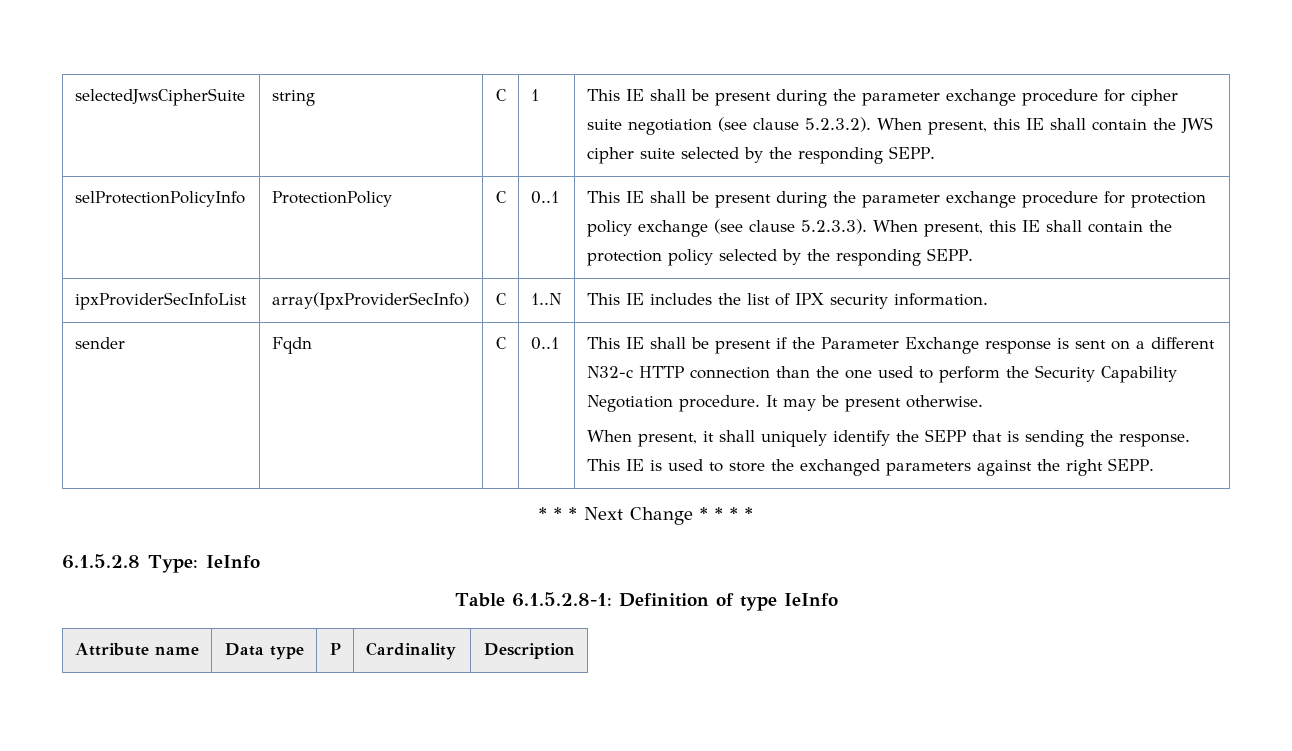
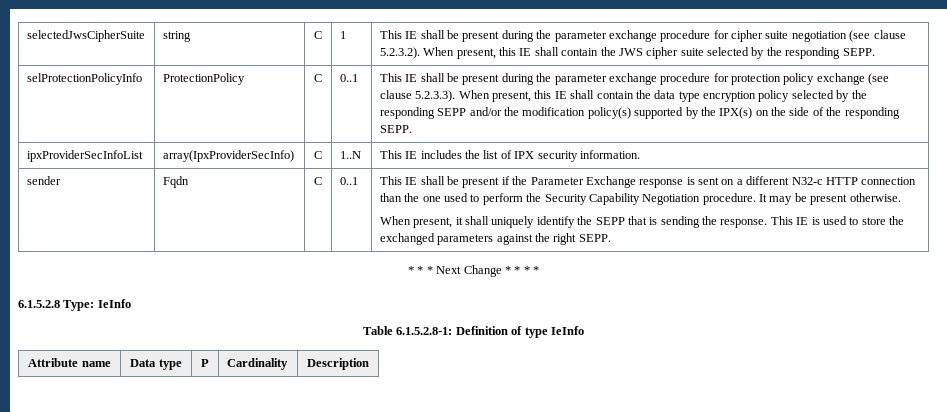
- This IE shall be present during the parameter exchange procedure for protection policy exchange (see clause 5.2.3.3). When present, this IE shall contain the protection policy selected by the responding SEPP.
+ This IE shall be present during the parameter exchange procedure for protection policy exchange (see clause 5.2.3.3). When present, this IE shall contain the data type encryption policy selected by the responding SEPP and/or the modification policy(s) supported by the IPX(s) on the side of the responding SEPP.

